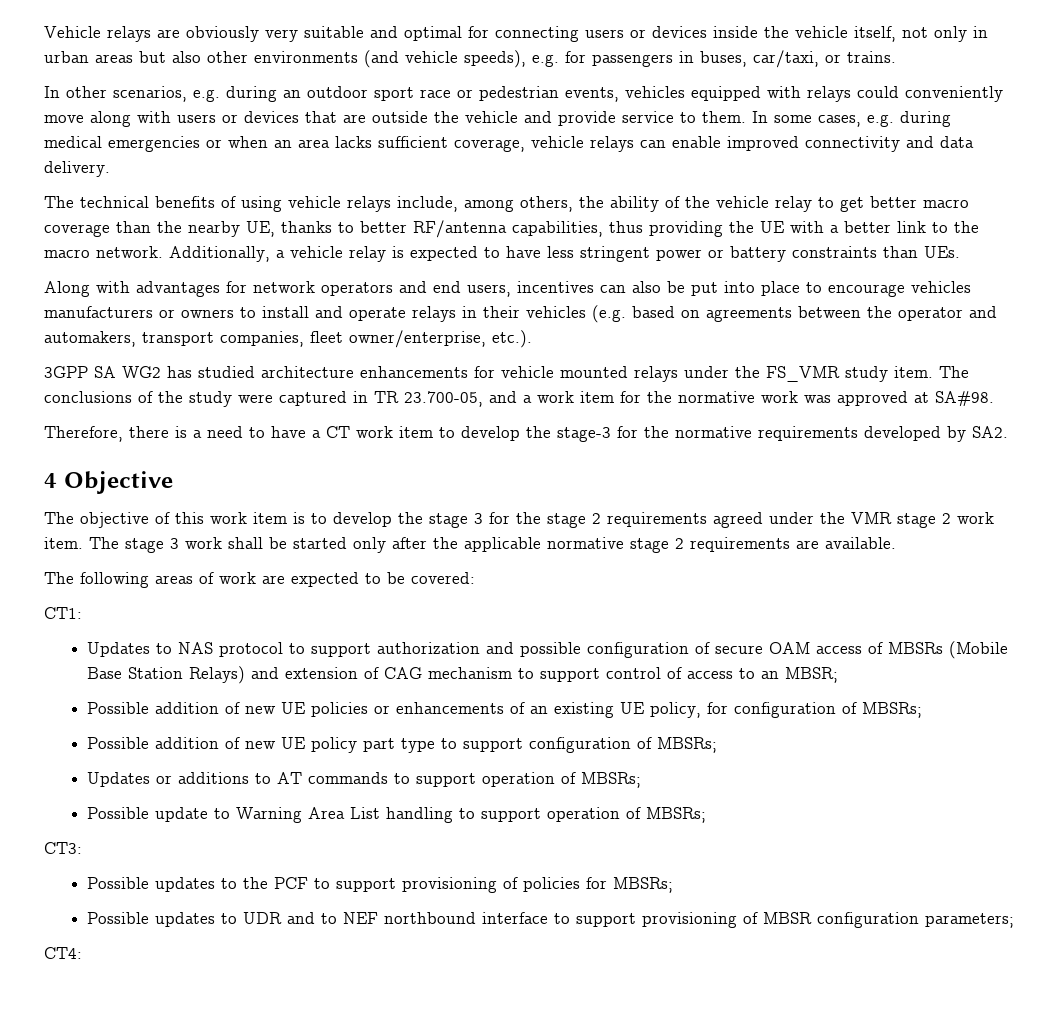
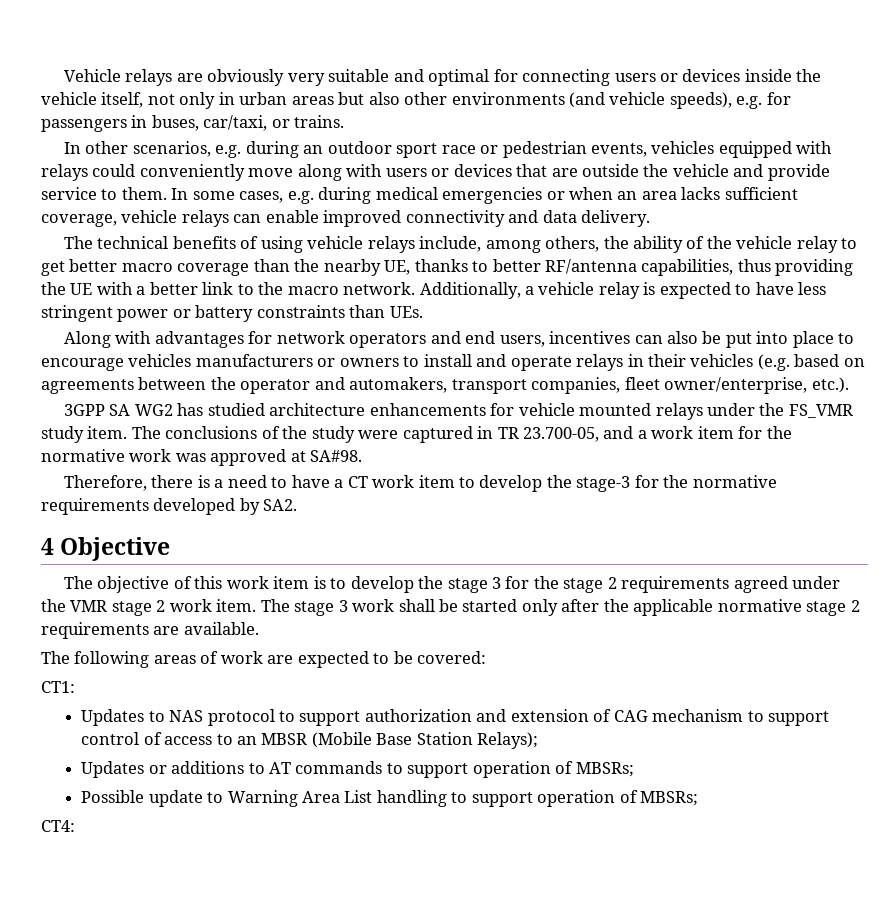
- Updates to NAS protocol to support authorization and possible configuration of secure OAM access of MBSRs (Mobile Base Station Relays) and extension of CAG mechanism to support control of access to an MBSR;
- Possible addition of new UE policies or enhancements of an existing UE policy, for configuration of MBSRs;
- Possible addition of new UE policy part type to support configuration of MBSRs;
+ Updates to NAS protocol to support authorization and extension of CAG mechanism to support control of access to an MBSR (Mobile Base Station Relays);
- CT3:
- Possible updates to the PCF to support provisioning of policies for MBSRs;
- Possible updates to UDR and to NEF northbound interface to support provisioning of MBSR configuration parameters;

